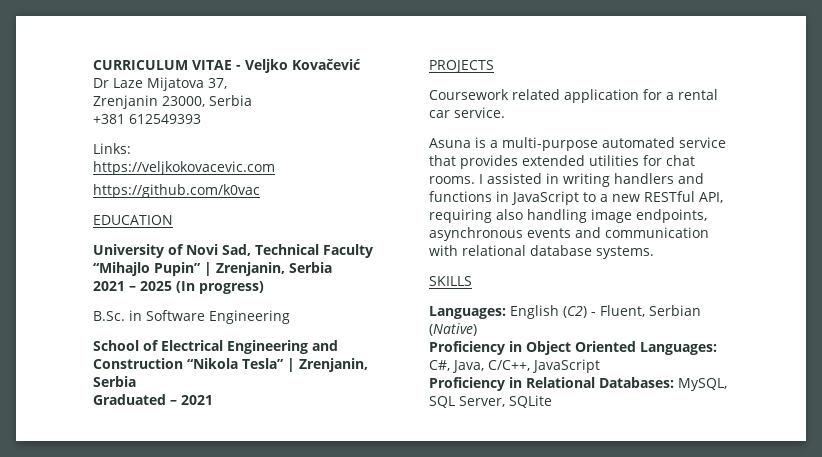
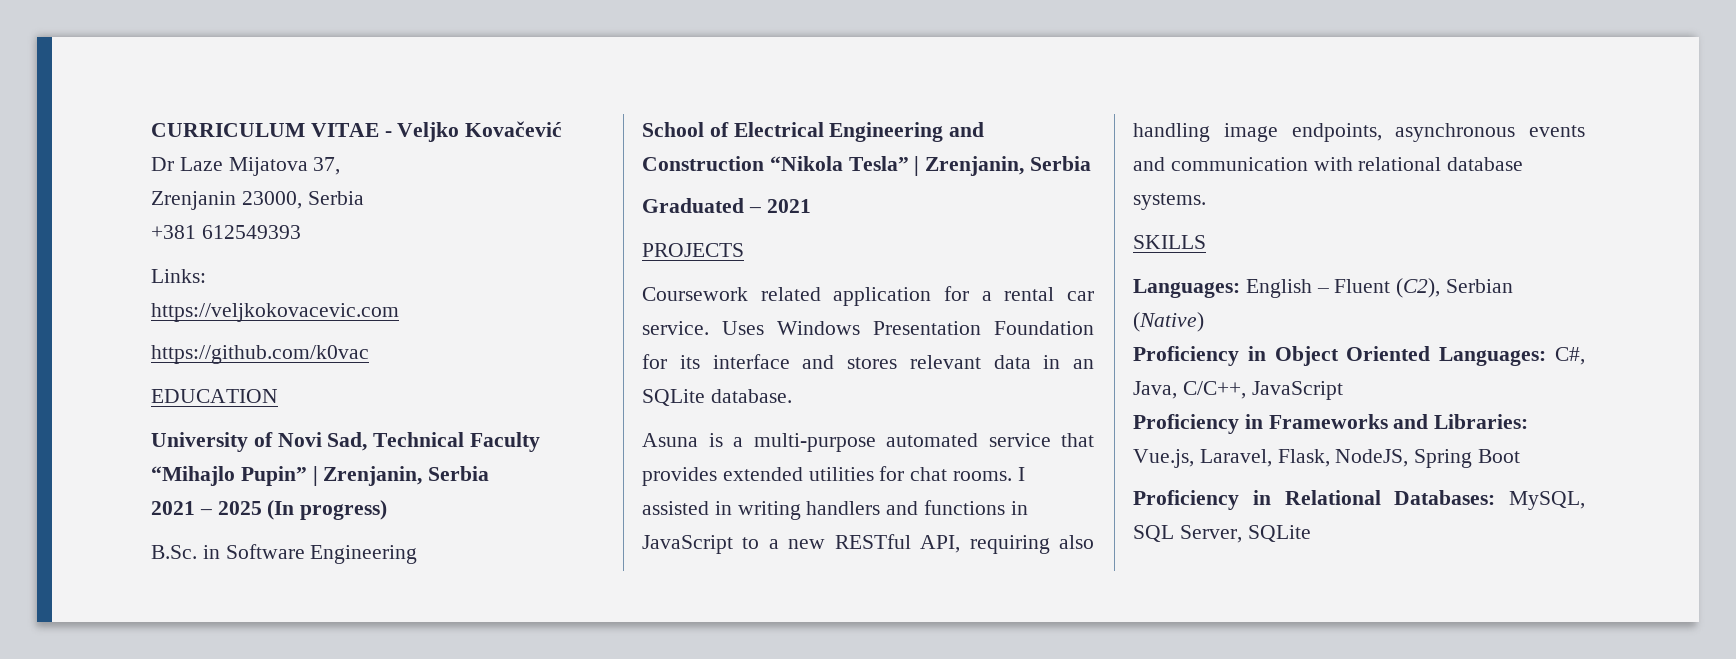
+ Uses Windows Presentation Foundation for its interface and stores relevant data in an SQLite database.
- Languages: English (C2) - Fluent, Serbian (Native)
+ Languages: English – Fluent (C2), Serbian (Native)
+ Proficiency in Frameworks and Libraries: Vue.js, Laravel, Flask, NodeJS, Spring Boot

